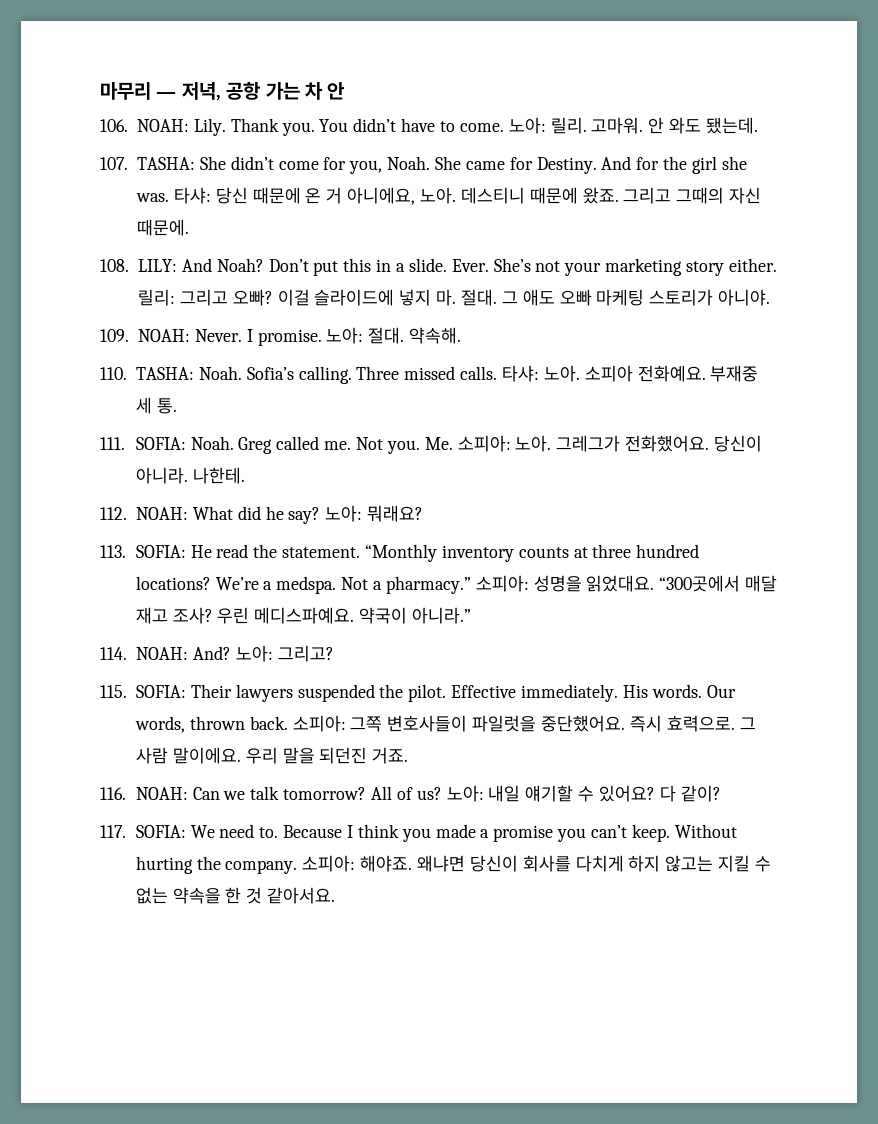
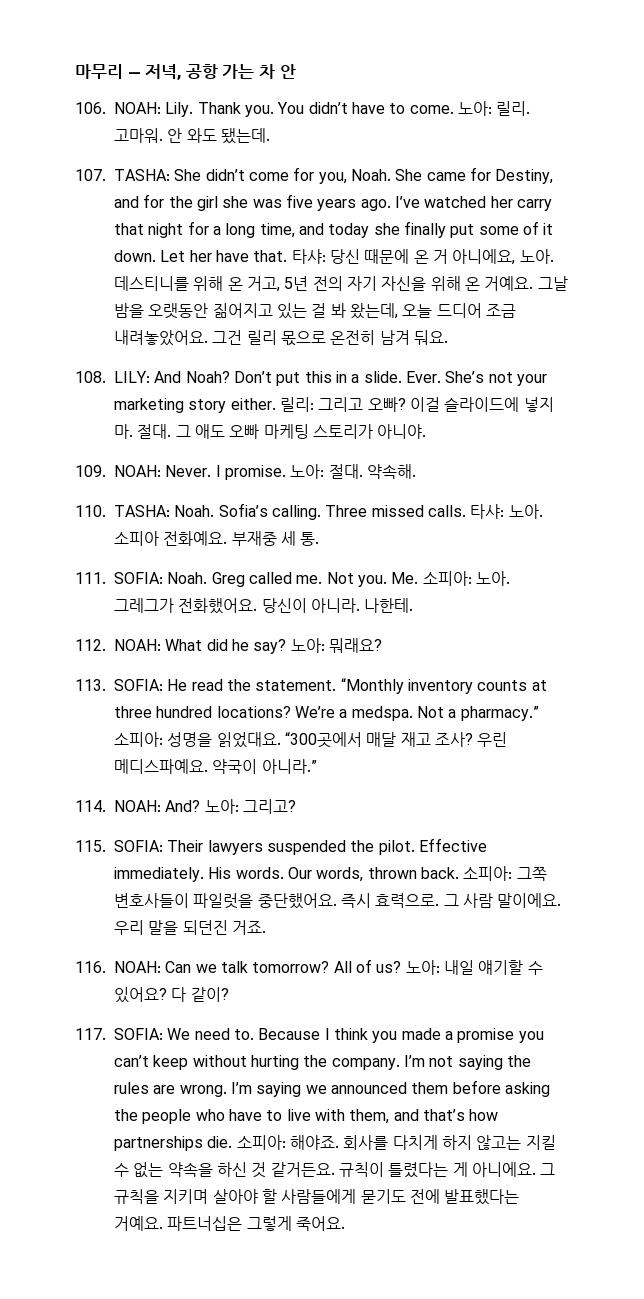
- She came for Destiny. And for the girl she was.
+ She came for Destiny, and for the girl she was five years ago. I’ve watched her carry that night for a long time, and today she finally put some of it down. Let her have that.
- 데스티니 때문에 왔죠. 그리고 그때의 자신 때문에.
+ 데스티니를 위해 온 거고, 5년 전의 자기 자신을 위해 온 거예요. 그날 밤을 오랫동안 짊어지고 있는 걸 봐 왔는데, 오늘 드디어 조금 내려놓았어요. 그건 릴리 몫으로 온전히 남겨 둬요.
- Because I think you made a promise you can’t keep. Without hurting the company.
+ Because I think you made a promise you can’t keep without hurting the company.
- 소피아: 해야죠. 왜냐면 당신이 회사를 다치게 하지 않고는 지킬 수 없는 약속을 한 것 같아서요.
+ I’m not saying the rules are wrong. I’m saying we announced them before asking the people who have to live with them, and that’s how partnerships die. 소피아: 해야죠. 회사를 다치게 하지 않고는 지킬 수 없는 약속을 하신 것 같거든요. 규칙이 틀렸다는 게 아니에요. 그 규칙을 지키며 살아야 할 사람들에게 묻기도 전에 발표했다는 거예요. 파트너십은 그렇게 죽어요.

